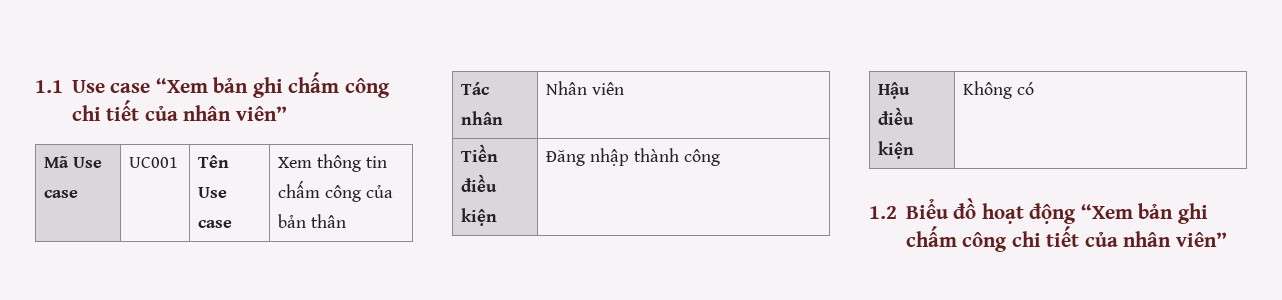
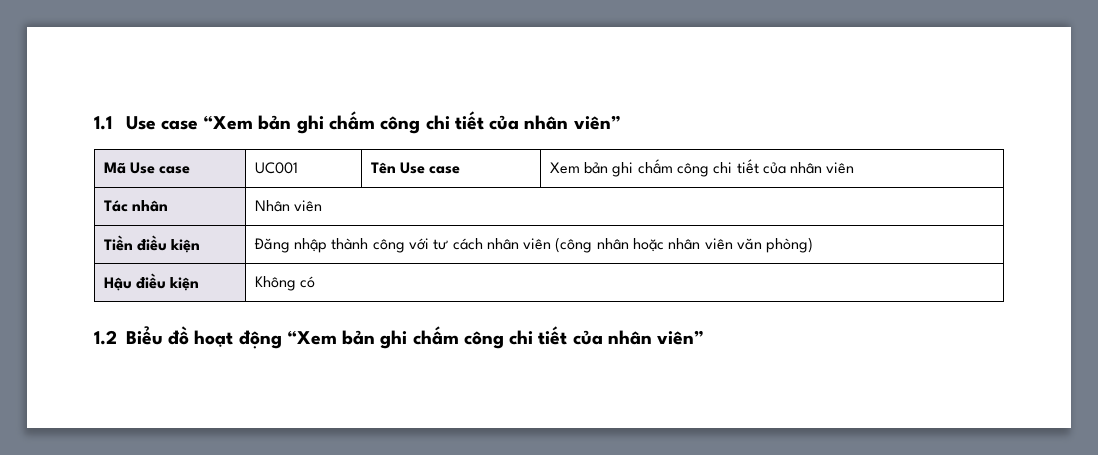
- Mã Use case | UC001 | Tên Use case | Xem thông tin chấm công của bản thân
+ Mã Use case | UC001 | Tên Use case | Xem bản ghi chấm công chi tiết của nhân viên
- Tiền điều kiện | Đăng nhập thành công
+ Tiền điều kiện | Đăng nhập thành công với tư cách nhân viên (công nhân hoặc nhân viên văn phòng)

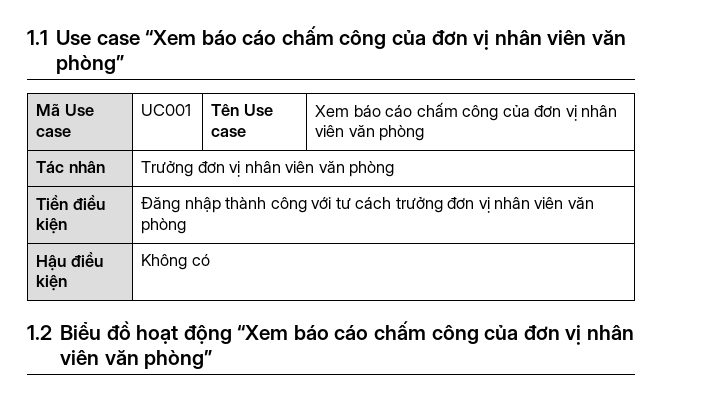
- 1.1 Use case “Xem bản ghi chấm công chi tiết của nhân viên”
+ 1.1 Use case “Xem báo cáo chấm công của đơn vị nhân viên văn phòng”
- Mã Use case | UC001 | Tên Use case | Xem bản ghi chấm công chi tiết của nhân viên
+ Mã Use case | UC001 | Tên Use case | Xem báo cáo chấm công của đơn vị nhân viên văn phòng
- Tác nhân | Nhân viên
+ Tác nhân | Trưởng đơn vị nhân viên văn phòng
- Tiền điều kiện | Đăng nhập thành công với tư cách nhân viên (công nhân hoặc nhân viên văn phòng)
+ Tiền điều kiện | Đăng nhập thành công với tư cách trưởng đơn vị nhân viên văn phòng
- 1.2 Biểu đồ hoạt động “Xem bản ghi chấm công chi tiết của nhân viên”
+ 1.2 Biểu đồ hoạt động “Xem báo cáo chấm công của đơn vị nhân viên văn phòng”

